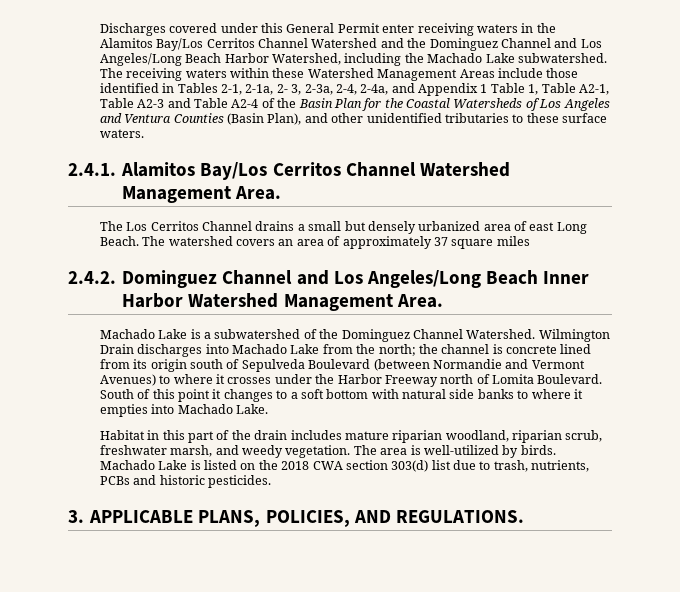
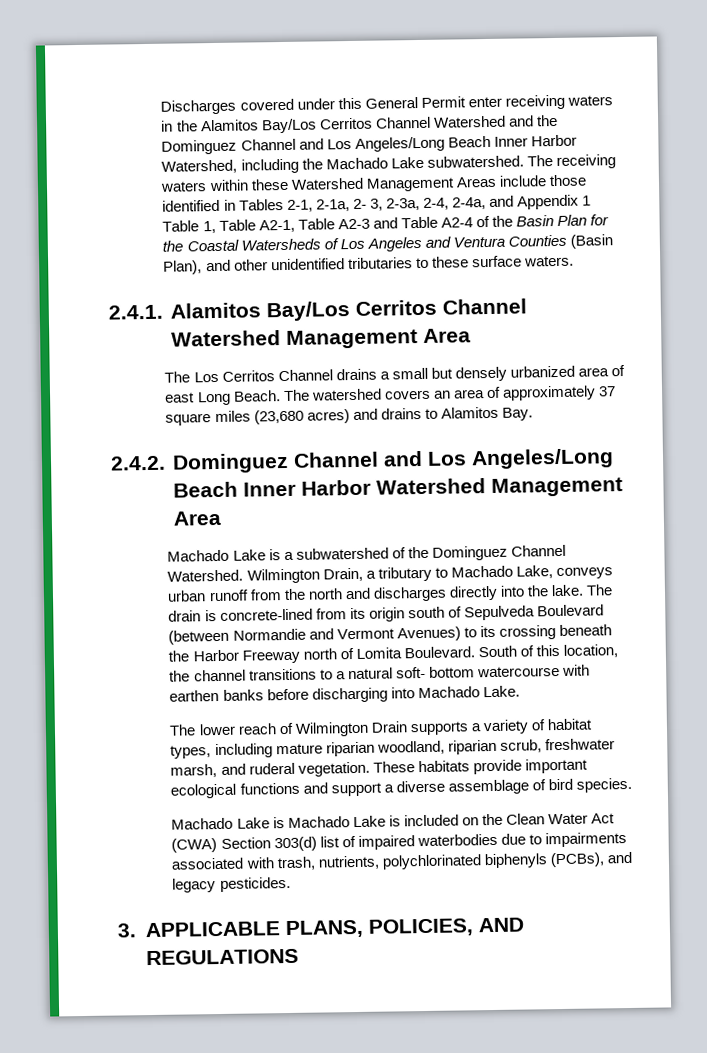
- Discharges covered under this General Permit enter receiving waters in the Alamitos Bay/Los Cerritos Channel Watershed and the Dominguez Channel and Los Angeles/Long Beach Harbor Watershed, including the Machado Lake subwatershed.
+ Discharges covered under this General Permit enter receiving waters in the Alamitos Bay/Los Cerritos Channel Watershed and the Dominguez Channel and Los Angeles/Long Beach Inner Harbor Watershed, including the Machado Lake subwatershed.
- 2.4.1. Alamitos Bay/Los Cerritos Channel Watershed Management Area.
+ 2.4.1. Alamitos Bay/Los Cerritos Channel Watershed Management Area
- The watershed covers an area of approximately 37 square miles
+ The watershed covers an area of approximately 37 square miles (23,680 acres) and drains to Alamitos Bay.
- 2.4.2. Dominguez Channel and Los Angeles/Long Beach Inner Harbor Watershed Management Area.
+ 2.4.2. Dominguez Channel and Los Angeles/Long Beach Inner Harbor Watershed Management Area
- Wilmington Drain discharges into Machado Lake from the north; the channel is concrete lined from its origin south of Sepulveda Boulevard (between Normandie and Vermont Avenues) to where it crosses under the Harbor Freeway north of Lomita Boulevard.
+ Wilmington Drain, a tributary to Machado Lake, conveys urban runoff from the north and discharges directly into the lake. The drain is concrete-lined from its origin south of Sepulveda Boulevard (between Normandie and Vermont Avenues) to its crossing beneath the Harbor Freeway north of Lomita Boulevard.
- South of this point it changes to a soft bottom with natural side banks to where it empties into Machado Lake.
- Habitat in this part of the drain includes mature riparian woodland, riparian scrub, freshwater marsh, and weedy vegetation. The area is well-utilized by birds. Machado Lake is listed on the 2018 CWA section 303(d) list due to trash, nutrients, PCBs and historic pesticides.
+ South of this location, the channel transitions to a natural soft- bottom watercourse with earthen banks before discharging into Machado Lake.
+ The lower reach of Wilmington Drain supports a variety of habitat types, including mature riparian woodland, riparian scrub, freshwater marsh, and ruderal vegetation. These habitats provide important ecological functions and support a diverse assemblage of bird species.
+ Machado Lake is Machado Lake is included on the Clean Water Act (CWA) Section 303(d) list of impaired waterbodies due to impairments associated with trash, nutrients, polychlorinated biphenyls (PCBs), and legacy pesticides.
- 3. APPLICABLE PLANS, POLICIES, AND REGULATIONS.
+ 3. APPLICABLE PLANS, POLICIES, AND REGULATIONS

